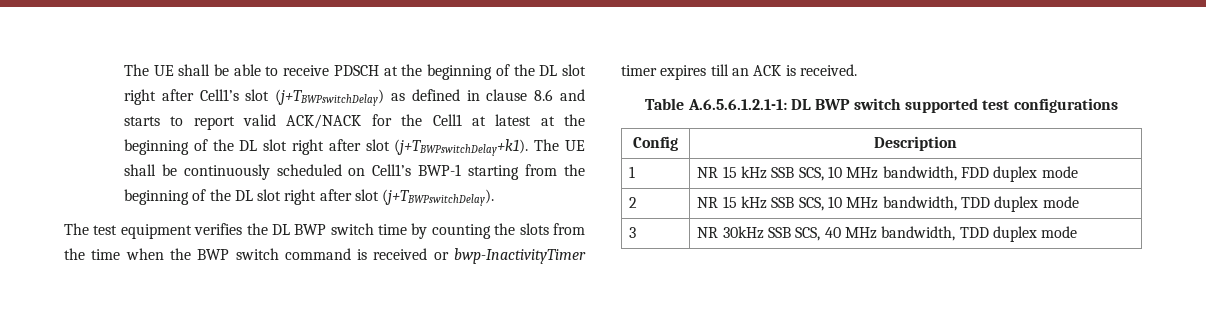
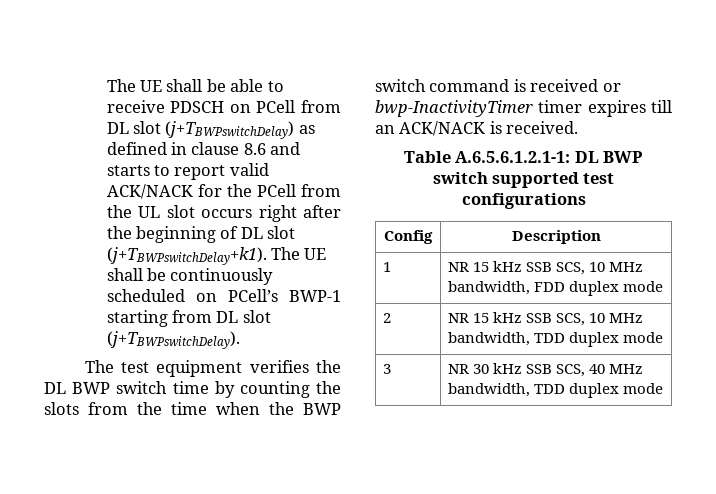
- The UE shall be able to receive PDSCH at the beginning of the DL slot right after Cell1’s slot (j+TBWPswitchDelay) as defined in clause 8.6 and starts to report valid ACK/NACK for the Cell1 at latest at the beginning of the DL slot right after slot (j+TBWPswitchDelay+k1).
+ The UE shall be able to receive PDSCH on PCell from DL slot (j+TBWPswitchDelay) as defined in clause 8.6 and starts to report valid ACK/NACK for the PCell from the UL slot occurs right after the beginning of DL slot (j+TBWPswitchDelay+k1).
- The UE shall be continuously scheduled on Cell1’s BWP-1 starting from the beginning of the DL slot right after slot (j+TBWPswitchDelay).
+ The UE shall be continuously scheduled on PCell’s BWP-1 starting from DL slot (j+TBWPswitchDelay).
- The test equipment verifies the DL BWP switch time by counting the slots from the time when the BWP switch command is received or bwp-InactivityTimer timer expires till an ACK is received.
+ The test equipment verifies the DL BWP switch time by counting the slots from the time when the BWP switch command is received or bwp-InactivityTimer timer expires till an ACK/NACK is received.
- 3 | NR 30kHz SSB SCS, 40 MHz bandwidth, TDD duplex mode
+ 3 | NR 30 kHz SSB SCS, 40 MHz bandwidth, TDD duplex mode

